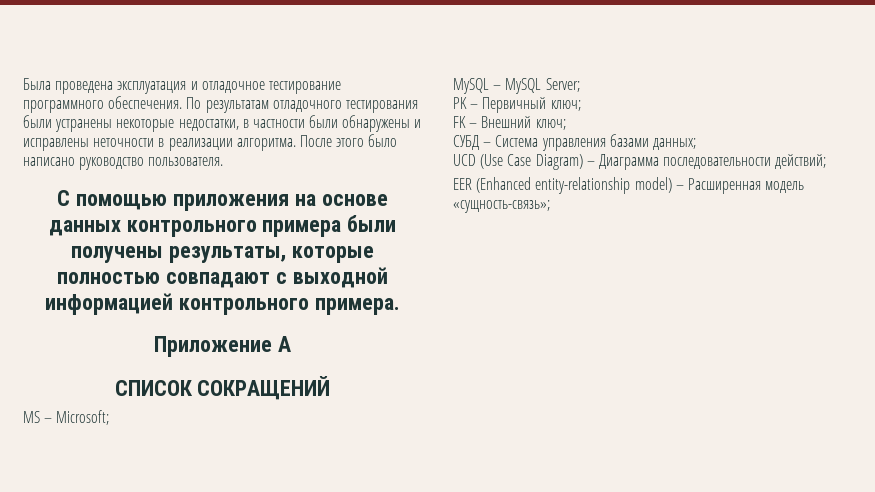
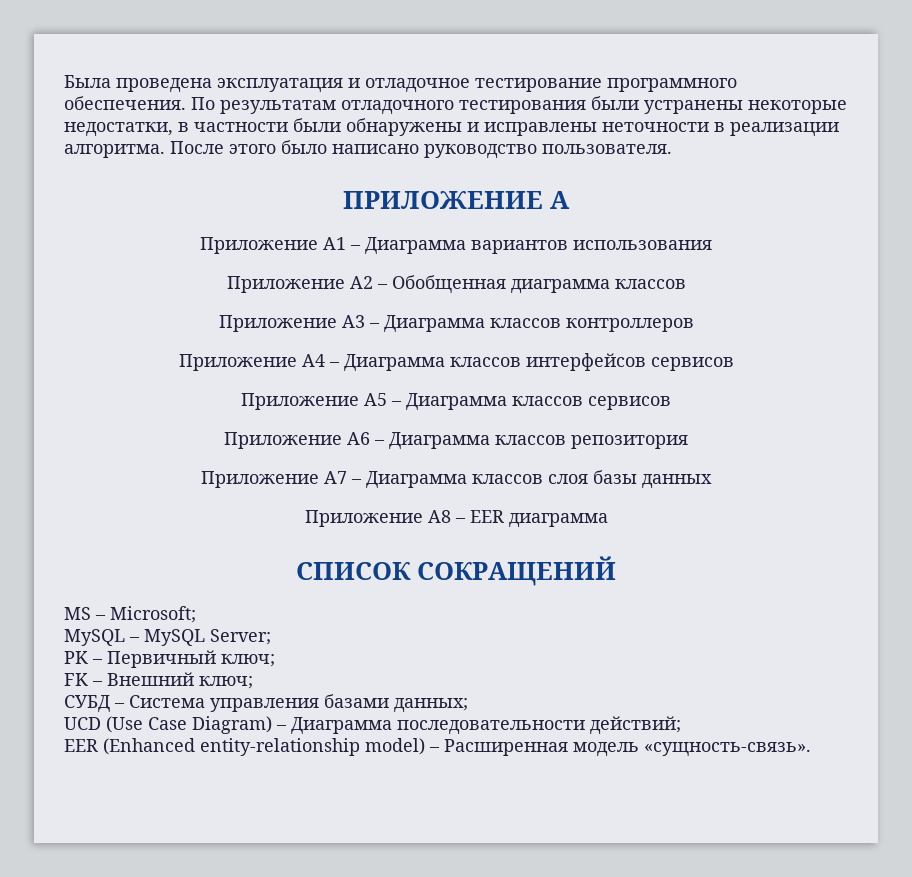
- С помощью приложения на основе данных контрольного примера были получены результаты, которые полностью совпадают с выходной информацией контрольного примера.
- Приложение А
+ ПРИЛОЖЕНИЕ А
+ Приложение А1 – Диаграмма вариантов использования
+ Приложение А2 – Обобщенная диаграмма классов
+ Приложение А3 – Диаграмма классов контроллеров
+ Приложение А4 – Диаграмма классов интерфейсов сервисов
+ Приложение А5 – Диаграмма классов сервисов
+ Приложение А6 – Диаграмма классов репозитория
+ Приложение А7 – Диаграмма классов слоя базы данных
+ Приложение А8 – EER диаграмма
- EER (Enhanced entity-relationship model) – Расширенная модель «сущность-связь»;
+ EER (Enhanced entity-relationship model) – Расширенная модель «сущность-связь».

